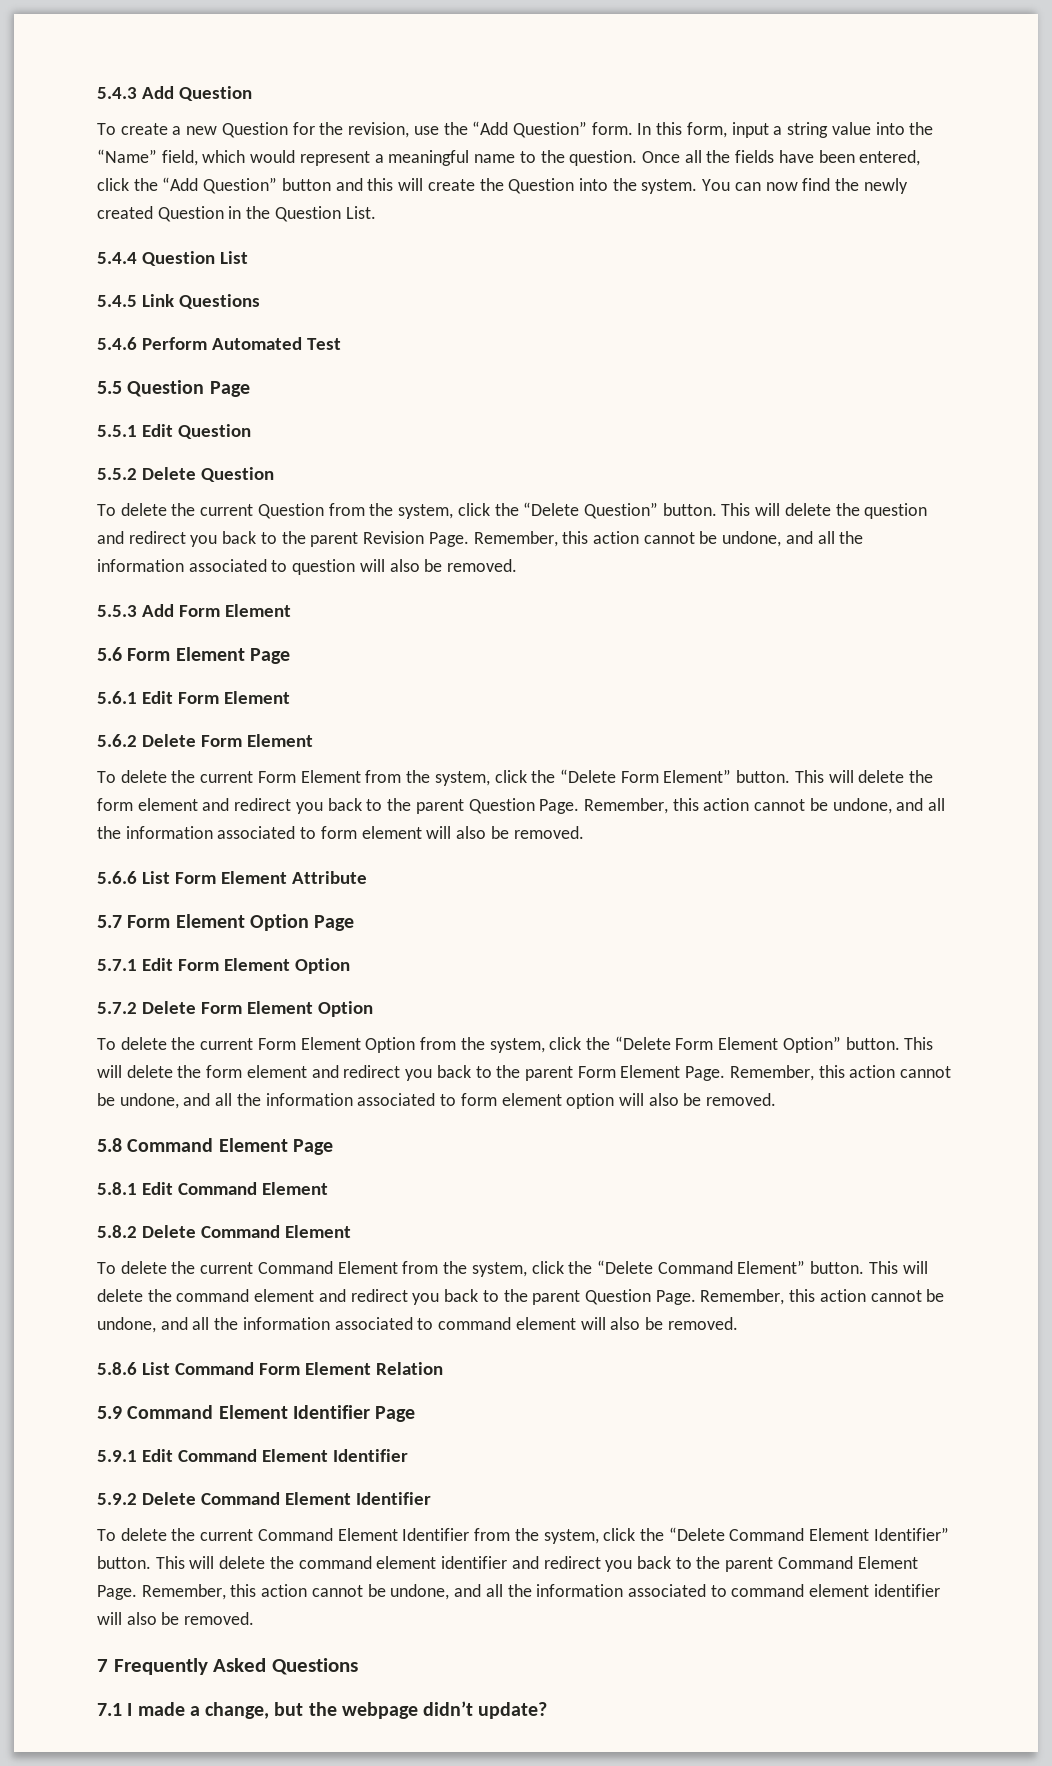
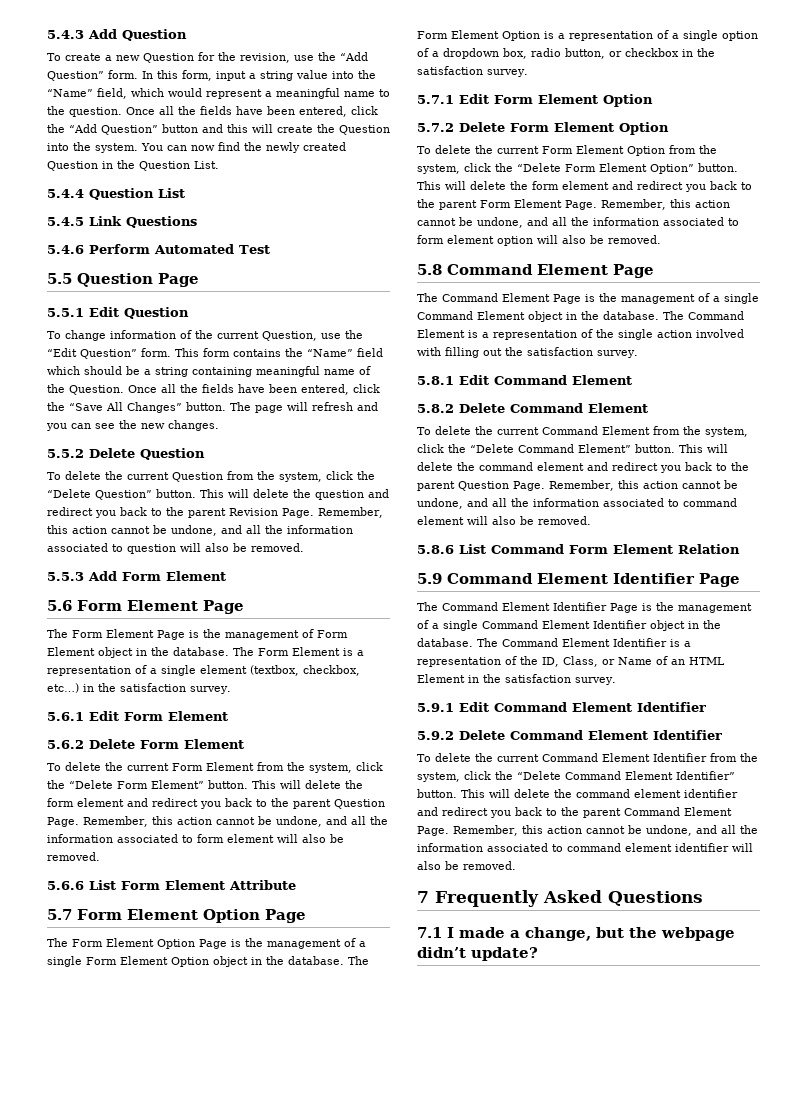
+ To change information of the current Question, use the “Edit Question” form. This form contains the “Name” field which should be a string containing meaningful name of the Question. Once all the fields have been entered, click the “Save All Changes” button. The page will refresh and you can see the new changes.
+ The Form Element Page is the management of Form Element object in the database. The Form Element is a representation of a single element (textbox, checkbox, etc…) in the satisfaction survey.
+ The Form Element Option Page is the management of a single Form Element Option object in the database. The Form Element Option is a representation of a single option of a dropdown box, radio button, or checkbox in the satisfaction survey.
+ The Command Element Page is the management of a single Command Element object in the database. The Command Element is a representation of the single action involved with filling out the satisfaction survey.
+ The Command Element Identifier Page is the management of a single Command Element Identifier object in the database. The Command Element Identifier is a representation of the ID, Class, or Name of an HTML Element in the satisfaction survey.

